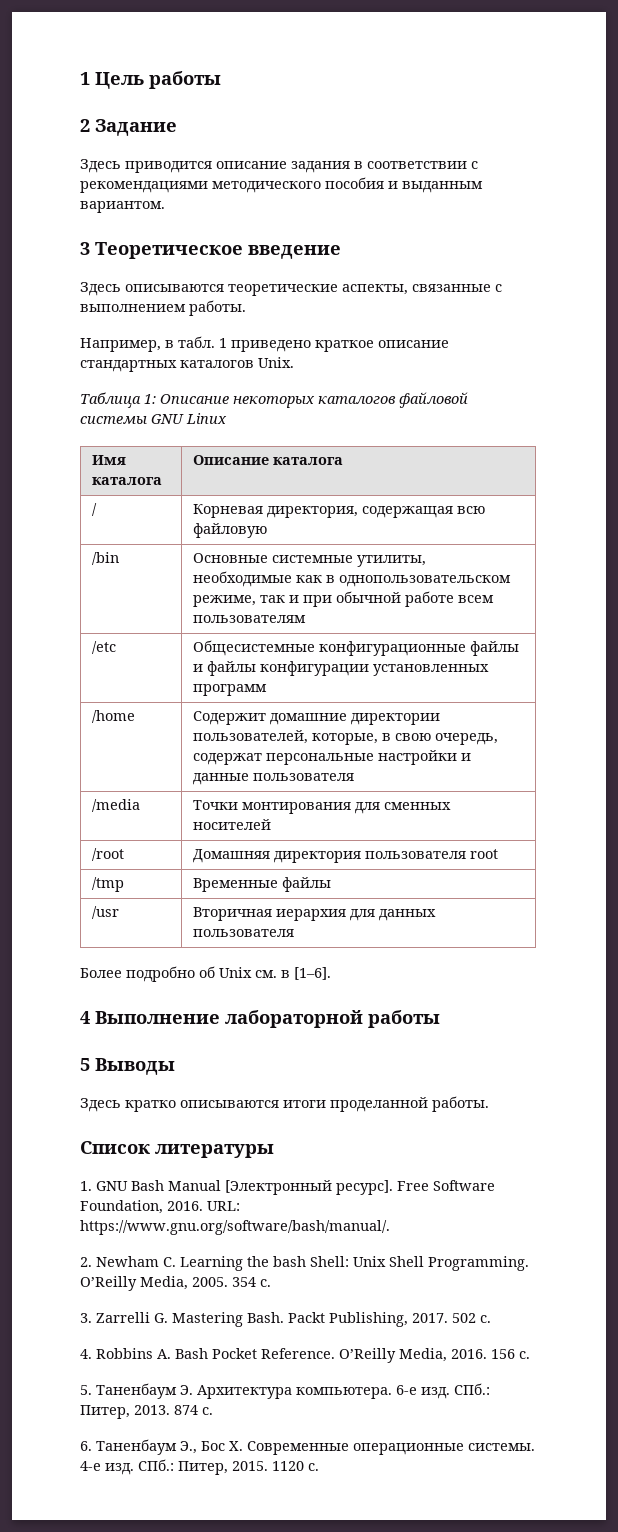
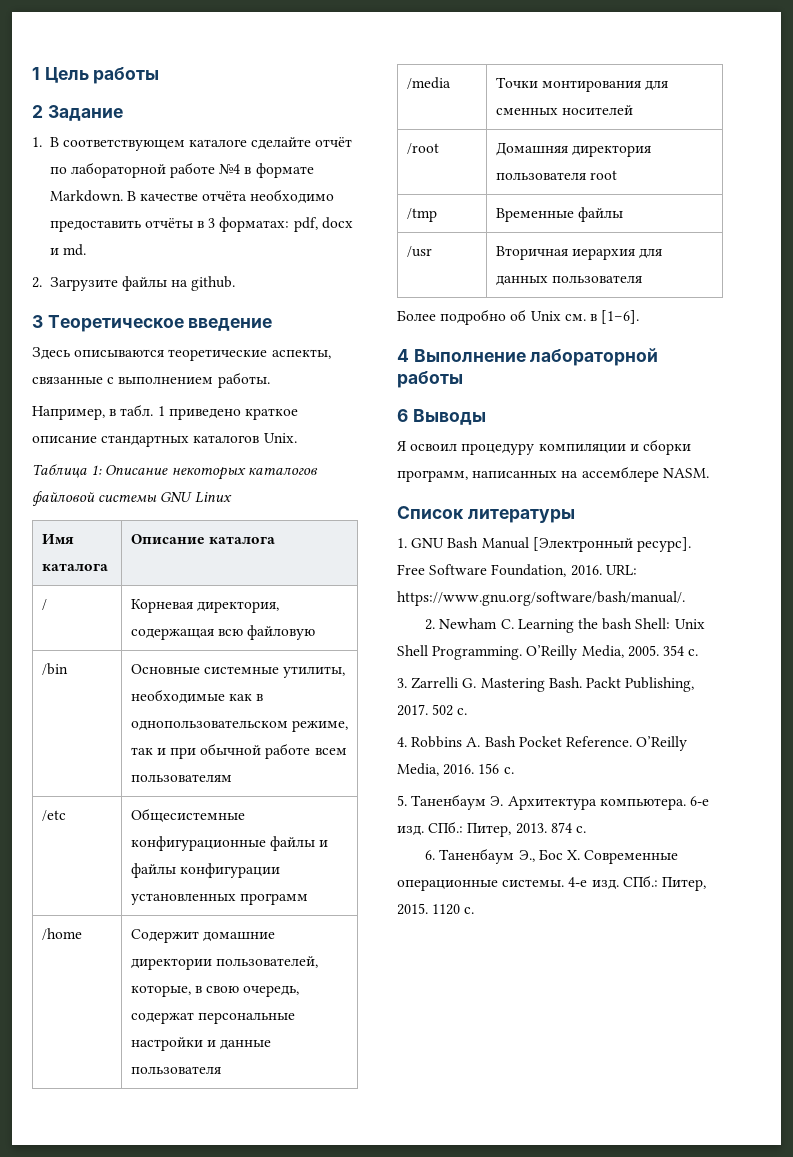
- Здесь приводится описание задания в соответствии с рекомендациями методического пособия и выданным вариантом.
+ 1. В соответствующем каталоге сделайте отчёт по лабораторной работе №4 в формате Markdown. В качестве отчёта необходимо предоставить отчёты в 3 форматах: pdf, docx и md.
+ 2. Загрузите файлы на github.
- 5 Выводы
+ 6 Выводы
- Здесь кратко описываются итоги проделанной работы.
+ Я освоил процедуру компиляции и сборки программ, написанных на ассемблере NASM.

